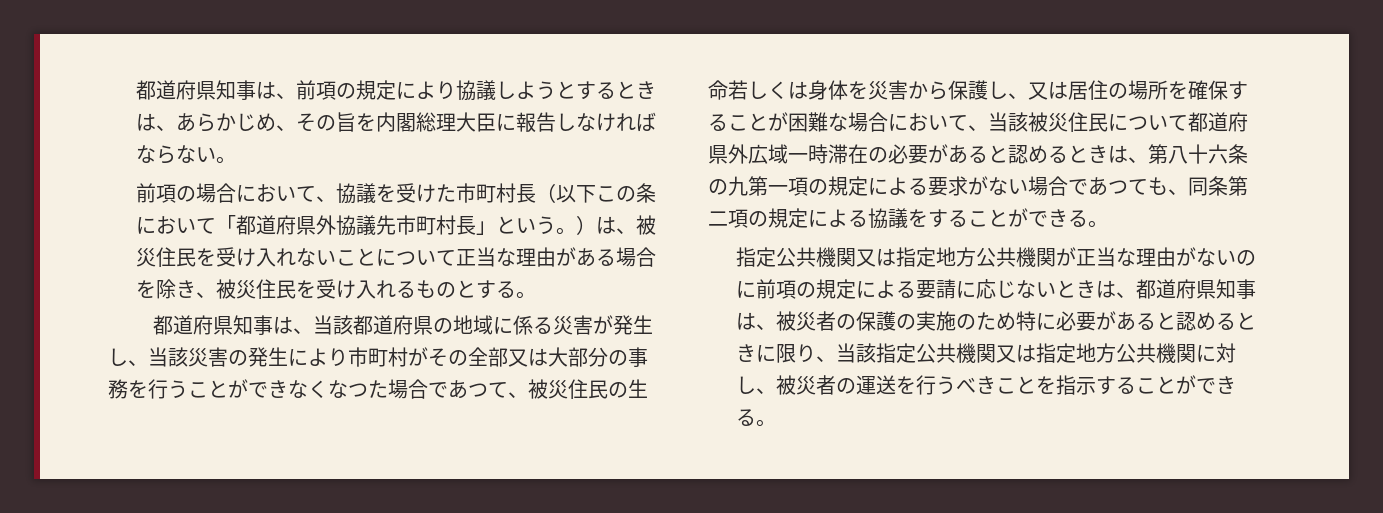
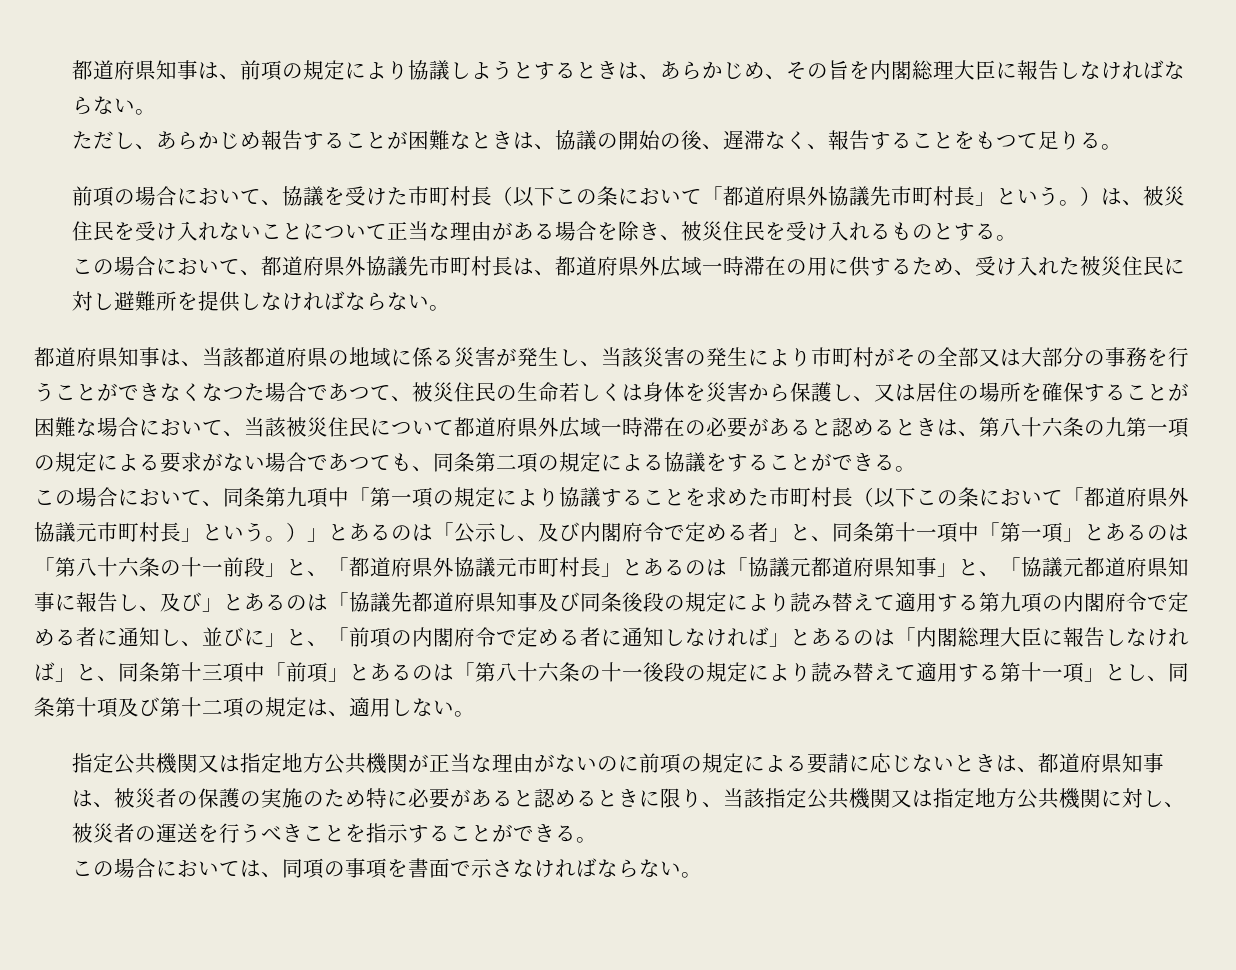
+ ただし、あらかじめ報告することが困難なときは、協議の開始の後、遅滞なく、報告することをもつて足りる。
+ この場合において、都道府県外協議先市町村長は、都道府県外広域一時滞在の用に供するため、受け入れた被災住民に対し避難所を提供しなければならない。
+ この場合において、同条第九項中「第一項の規定により協議することを求めた市町村長（以下この条において「都道府県外協議元市町村長」という。）」とあるのは「公示し、及び内閣府令で定める者」と、同条第十一項中「第一項」とあるのは「第八十六条の十一前段」と、「都道府県外協議元市町村長」とあるのは「協議元都道府県知事」と、「協議元都道府県知事に報告し、及び」とあるのは「協議先都道府県知事及び同条後段の規定により読み替えて適用する第九項の内閣府令で定める者に通知し、並びに」と、「前項の内閣府令で定める者に通知しなければ」とあるのは「内閣総理大臣に報告しなければ」と、同条第十三項中「前項」とあるのは「第八十六条の十一後段の規定により読み替えて適用する第十一項」とし、同条第十項及び第十二項の規定は、適用しない。
+ この場合においては、同項の事項を書面で示さなければならない。

